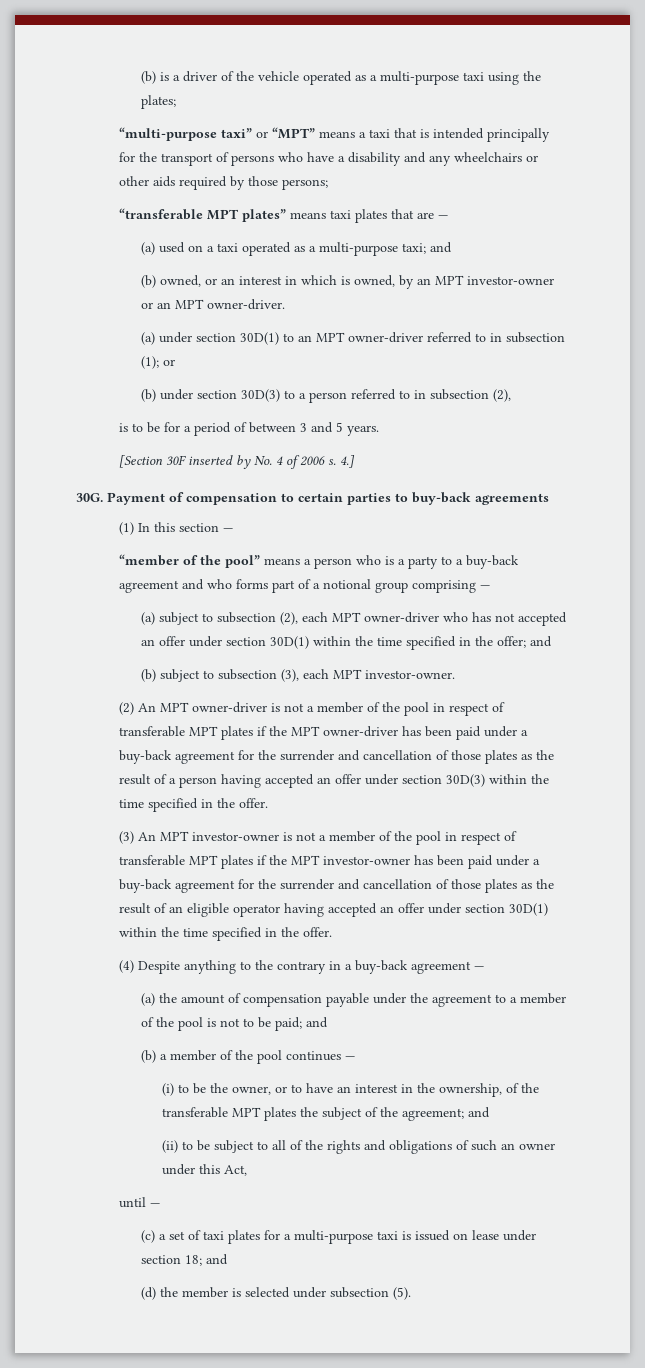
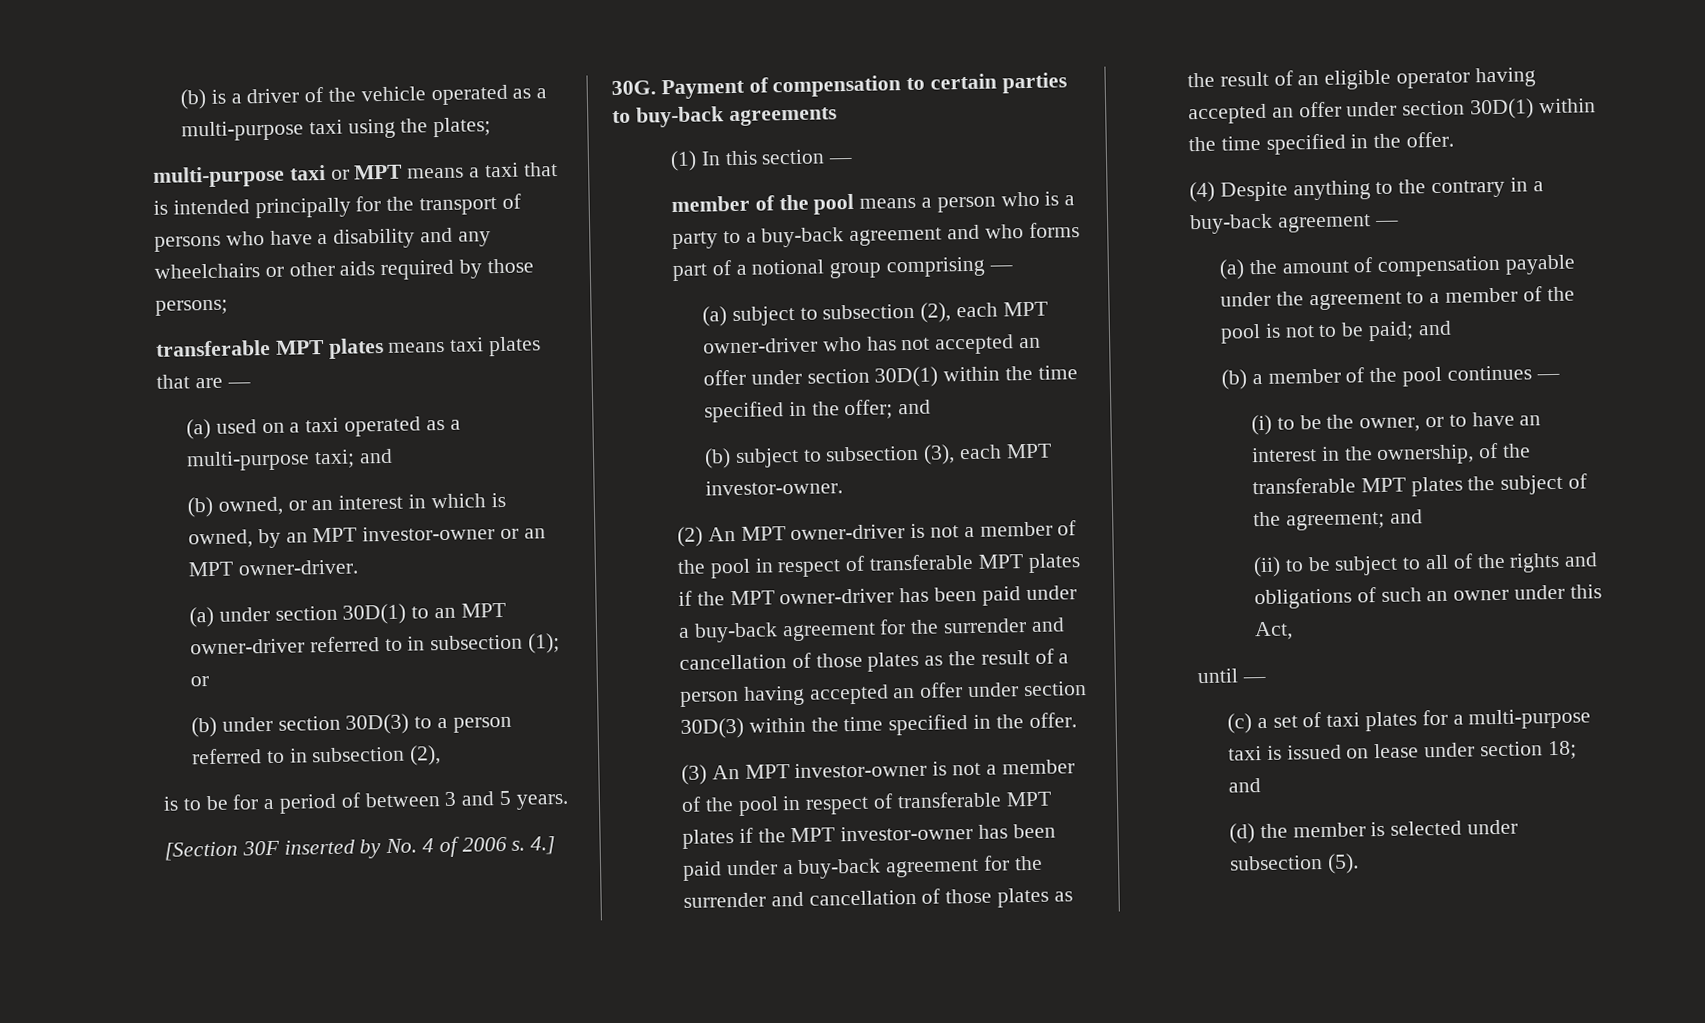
- “multi-purpose taxi” or “MPT” means a taxi that is intended principally for the transport of persons who have a disability and any wheelchairs or other aids required by those persons;
+ multi-purpose taxi or MPT means a taxi that is intended principally for the transport of persons who have a disability and any wheelchairs or other aids required by those persons;
- “transferable MPT plates” means taxi plates that are —
+ transferable MPT plates means taxi plates that are —
- “member of the pool” means a person who is a party to a buy-back agreement and who forms part of a notional group comprising —
+ member of the pool means a person who is a party to a buy-back agreement and who forms part of a notional group comprising —

